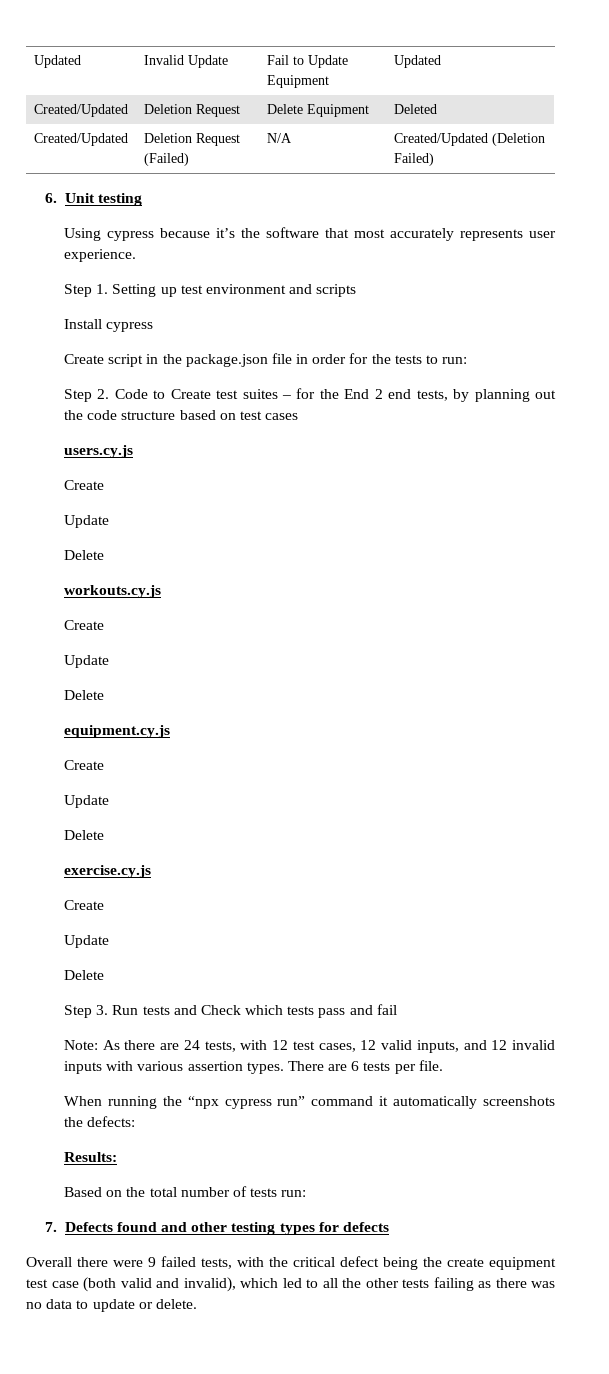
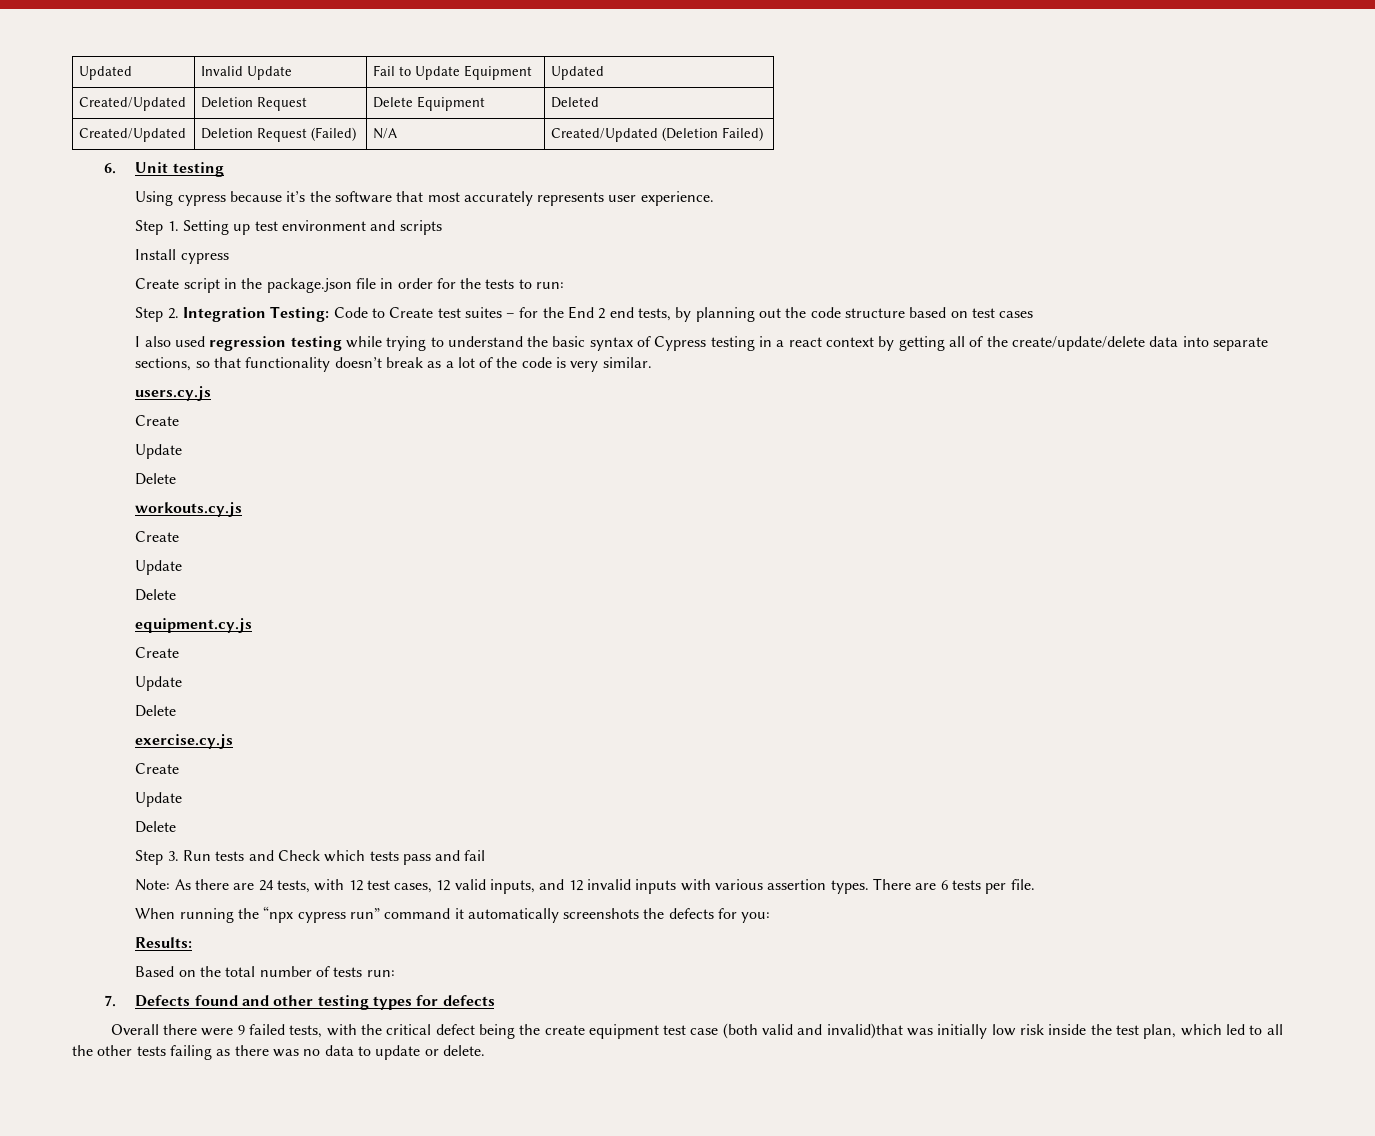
- Step 2. Code to Create test suites – for the End 2 end tests, by planning out the code structure based on test cases
+ Step 2. Integration Testing: Code to Create test suites – for the End 2 end tests, by planning out the code structure based on test cases
+ I also used regression testing while trying to understand the basic syntax of Cypress testing in a react context by getting all of the create/update/delete data into separate sections, so that functionality doesn’t break as a lot of the code is very similar.
- When running the “npx cypress run” command it automatically screenshots the defects:
+ When running the “npx cypress run” command it automatically screenshots the defects for you:
- Overall there were 9 failed tests, with the critical defect being the create equipment test case (both valid and invalid), which led to all the other tests failing as there was no data to update or delete.
+ Overall there were 9 failed tests, with the critical defect being the create equipment test case (both valid and invalid)that was initially low risk inside the test plan, which led to all the other tests failing as there was no data to update or delete.

